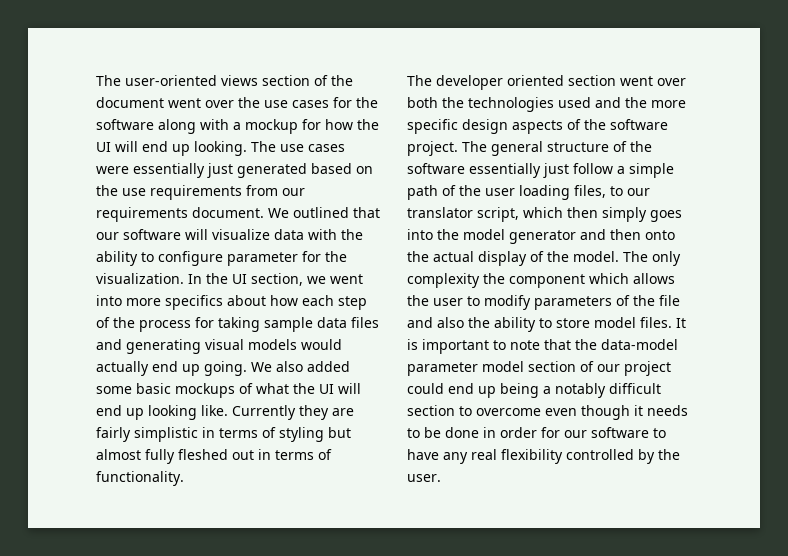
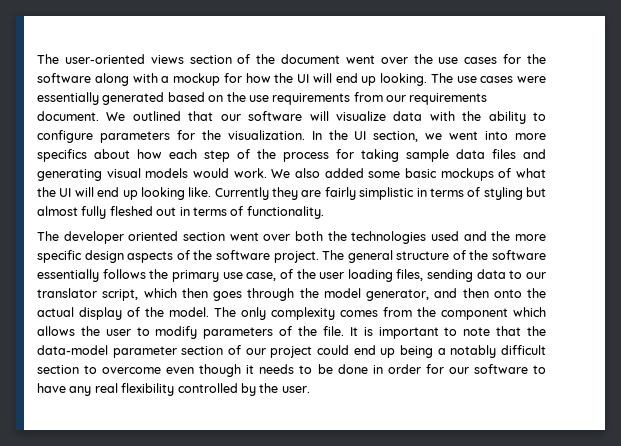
- The use cases were essentially just generated based on the use requirements from our requirements document.
+ The use cases were essentially generated based on the use requirements from our requirements document.
- We outlined that our software will visualize data with the ability to configure parameter for the visualization.
+ We outlined that our software will visualize data with the ability to configure parameters for the visualization.
- In the UI section, we went into more specifics about how each step of the process for taking sample data files and generating visual models would actually end up going.
+ In the UI section, we went into more specifics about how each step of the process for taking sample data files and generating visual models would work.
- The general structure of the software essentially just follow a simple path of the user loading files, to our translator script, which then simply goes into the model generator and then onto the actual display of the model.
+ The general structure of the software essentially follows the primary use case, of the user loading files, sending data to our translator script, which then goes through the model generator, and then onto the actual display of the model.
- The only complexity the component which allows the user to modify parameters of the file and also the ability to store model files.
+ The only complexity comes from the component which allows the user to modify parameters of the file.
- It is important to note that the data-model parameter model section of our project could end up being a notably difficult section to overcome even though it needs to be done in order for our software to have any real flexibility controlled by the user.
+ It is important to note that the data-model parameter section of our project could end up being a notably difficult section to overcome even though it needs to be done in order for our software to have any real flexibility controlled by the user.

